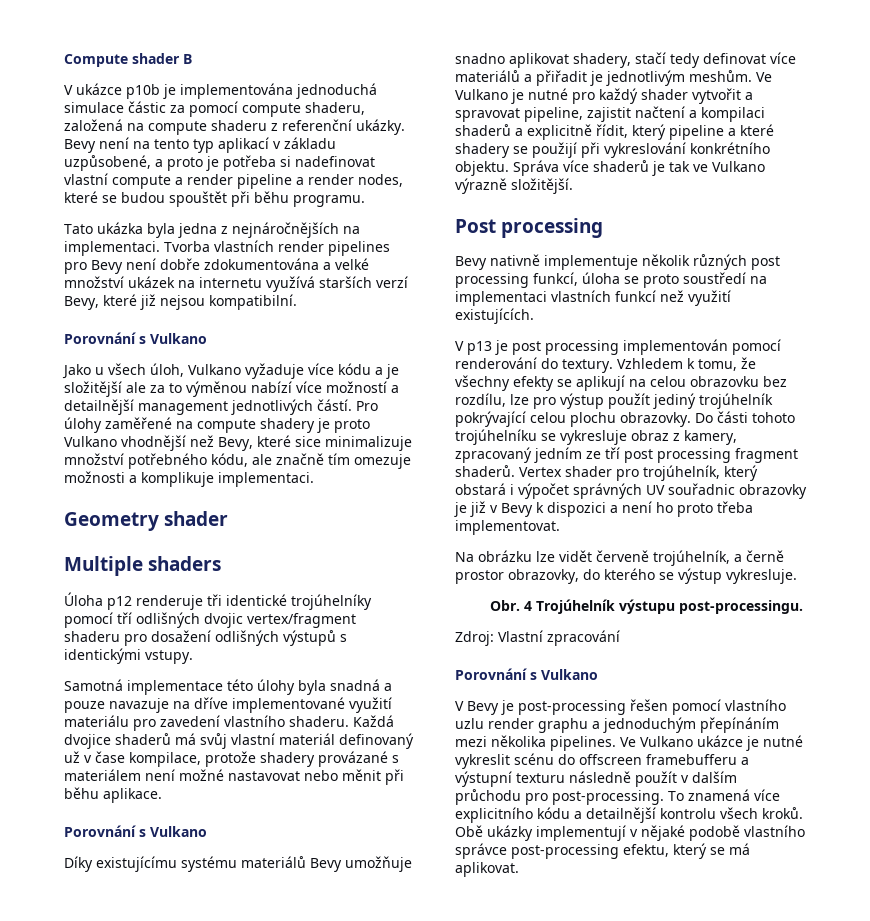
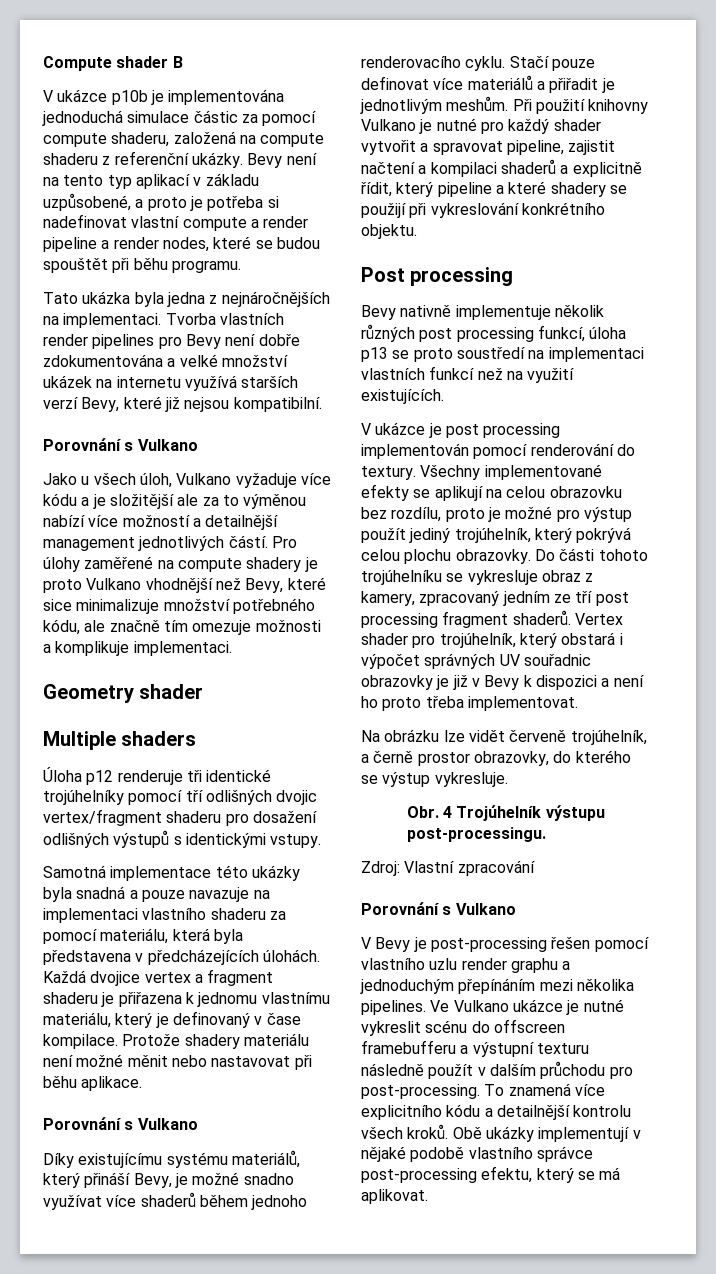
- Samotná implementace této úlohy byla snadná a pouze navazuje na dříve implementované využití materiálu pro zavedení vlastního shaderu. Každá dvojice shaderů má svůj vlastní materiál definovaný už v čase kompilace, protože shadery provázané s materiálem není možné nastavovat nebo měnit při běhu aplikace.
+ Samotná implementace této ukázky byla snadná a pouze navazuje na implementaci vlastního shaderu za pomocí materiálu, která byla představena v předcházejících úlohách. Každá dvojice vertex a fragment shaderu je přiřazena k jednomu vlastnímu materiálu, který je definovaný v čase kompilace. Protože shadery materiálu není možné měnit nebo nastavovat při běhu aplikace.
- Díky existujícímu systému materiálů Bevy umožňuje snadno aplikovat shadery, stačí tedy definovat více materiálů a přiřadit je jednotlivým meshům.
+ Díky existujícímu systému materiálů, který přináší Bevy, je možné snadno využívat více shaderů během jednoho renderovacího cyklu. Stačí pouze definovat více materiálů a přiřadit je jednotlivým meshům.
- Ve Vulkano je nutné pro každý shader vytvořit a spravovat pipeline, zajistit načtení a kompilaci shaderů a explicitně řídit, který pipeline a které shadery se použijí při vykreslování konkrétního objektu. Správa více shaderů je tak ve Vulkano výrazně složitější.
+ Při použití knihovny Vulkano je nutné pro každý shader vytvořit a spravovat pipeline, zajistit načtení a kompilaci shaderů a explicitně řídit, který pipeline a které shadery se použijí při vykreslování konkrétního objektu.
- Bevy nativně implementuje několik různých post processing funkcí, úloha se proto soustředí na implementaci vlastních funkcí než využití existujících.
+ Bevy nativně implementuje několik různých post processing funkcí, úloha p13 se proto soustředí na implementaci vlastních funkcí než na využití existujících.
- V p13 je post processing implementován pomocí renderování do textury.
+ V ukázce je post processing implementován pomocí renderování do textury.
- Vzhledem k tomu, že všechny efekty se aplikují na celou obrazovku bez rozdílu, lze pro výstup použít jediný trojúhelník pokrývající celou plochu obrazovky.
+ Všechny implementované efekty se aplikují na celou obrazovku bez rozdílu, proto je možné pro výstup použít jediný trojúhelník, který pokrývá celou plochu obrazovky.

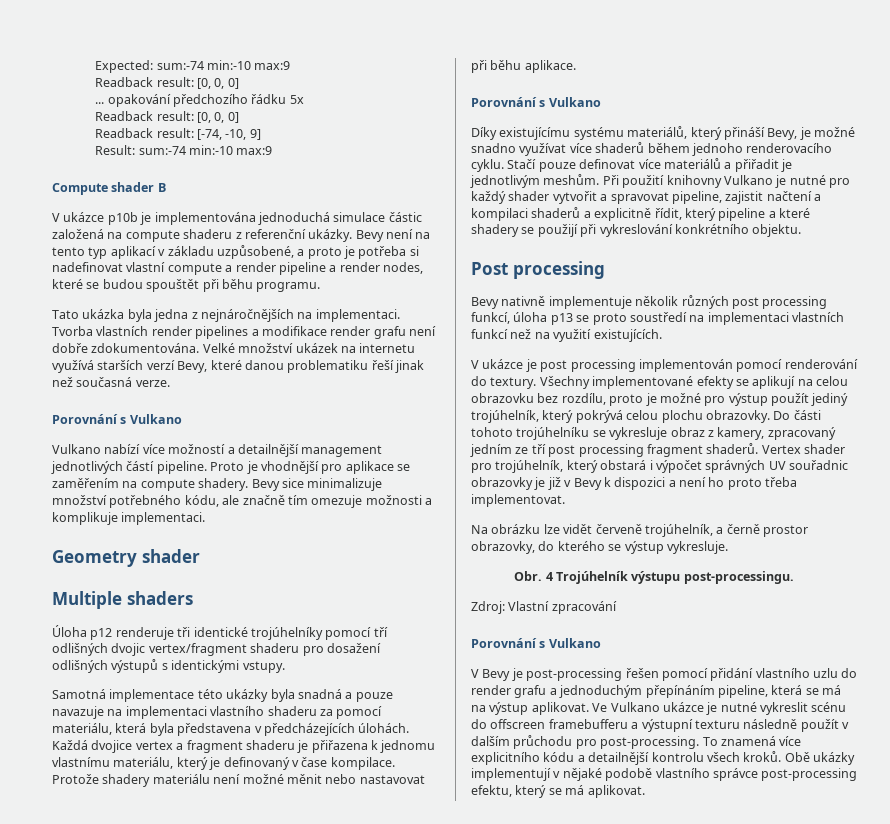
+ Expected: sum:-74 min:-10 max:9
+ Readback result: [0, 0, 0]
+ ... opakování předchozího řádku 5x
+ Readback result: [0, 0, 0]
+ Readback result: [-74, -10, 9]
+ Result: sum:-74 min:-10 max:9
- V ukázce p10b je implementována jednoduchá simulace částic za pomocí compute shaderu, založená na compute shaderu z referenční ukázky.
+ V ukázce p10b je implementována jednoduchá simulace částic založená na compute shaderu z referenční ukázky.
- Tvorba vlastních render pipelines pro Bevy není dobře zdokumentována a velké množství ukázek na internetu využívá starších verzí Bevy, které již nejsou kompatibilní.
+ Tvorba vlastních render pipelines a modifikace render grafu není dobře zdokumentována. Velké množství ukázek na internetu využívá starších verzí Bevy, které danou problematiku řeší jinak než současná verze.
  Porovnání s Vulkano
- Jako u všech úloh, Vulkano vyžaduje více kódu a je složitější ale za to výměnou nabízí více možností a detailnější management jednotlivých částí. Pro úlohy zaměřené na compute shadery je proto Vulkano vhodnější než Bevy, které sice minimalizuje množství potřebného kódu, ale značně tím omezuje možnosti a komplikuje implementaci.
+ Vulkano nabízí více možností a detailnější management jednotlivých částí pipeline. Proto je vhodnější pro aplikace se zaměřením na compute shadery. Bevy sice minimalizuje množství potřebného kódu, ale značně tím omezuje možnosti a komplikuje implementaci.
- V Bevy je post-processing řešen pomocí vlastního uzlu render graphu a jednoduchým přepínáním mezi několika pipelines.
+ V Bevy je post-processing řešen pomocí přidání vlastního uzlu do render grafu a jednoduchým přepínáním pipeline, která se má na výstup aplikovat.

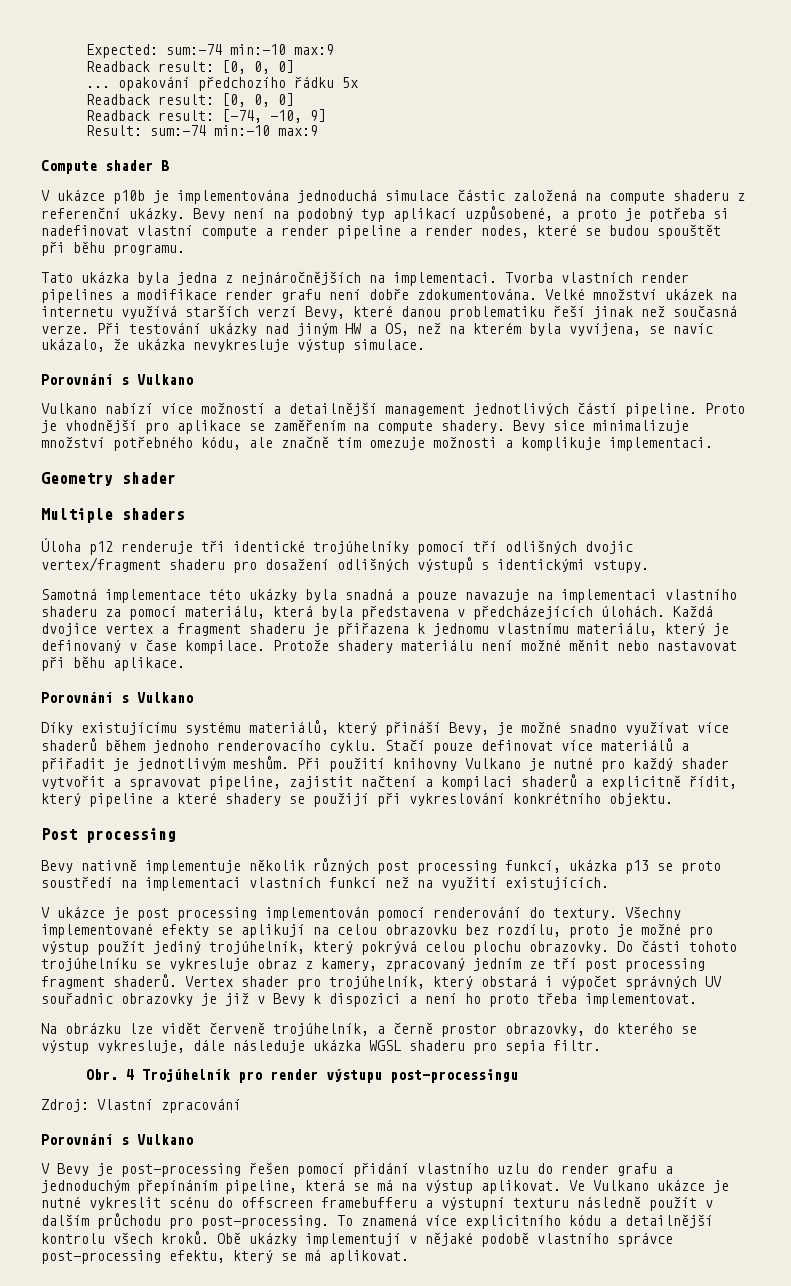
- Bevy není na tento typ aplikací v základu uzpůsobené, a proto je potřeba si nadefinovat vlastní compute a render pipeline a render nodes, které se budou spouštět při běhu programu.
+ Bevy není na podobný typ aplikací uzpůsobené, a proto je potřeba si nadefinovat vlastní compute a render pipeline a render nodes, které se budou spouštět při běhu programu.
+ Při testování ukázky nad jiným HW a OS, než na kterém byla vyvíjena, se navíc ukázalo, že ukázka nevykresluje výstup simulace.
- Bevy nativně implementuje několik různých post processing funkcí, úloha p13 se proto soustředí na implementaci vlastních funkcí než na využití existujících.
+ Bevy nativně implementuje několik různých post processing funkcí, ukázka p13 se proto soustředí na implementaci vlastních funkcí než na využití existujících.
- Na obrázku lze vidět červeně trojúhelník, a černě prostor obrazovky, do kterého se výstup vykresluje.
+ Na obrázku lze vidět červeně trojúhelník, a černě prostor obrazovky, do kterého se výstup vykresluje, dále následuje ukázka WGSL shaderu pro sepia filtr.
- Obr. 4 Trojúhelník výstupu post-processingu.
+ Obr. 4 Trojúhelník pro render výstupu post-processingu

